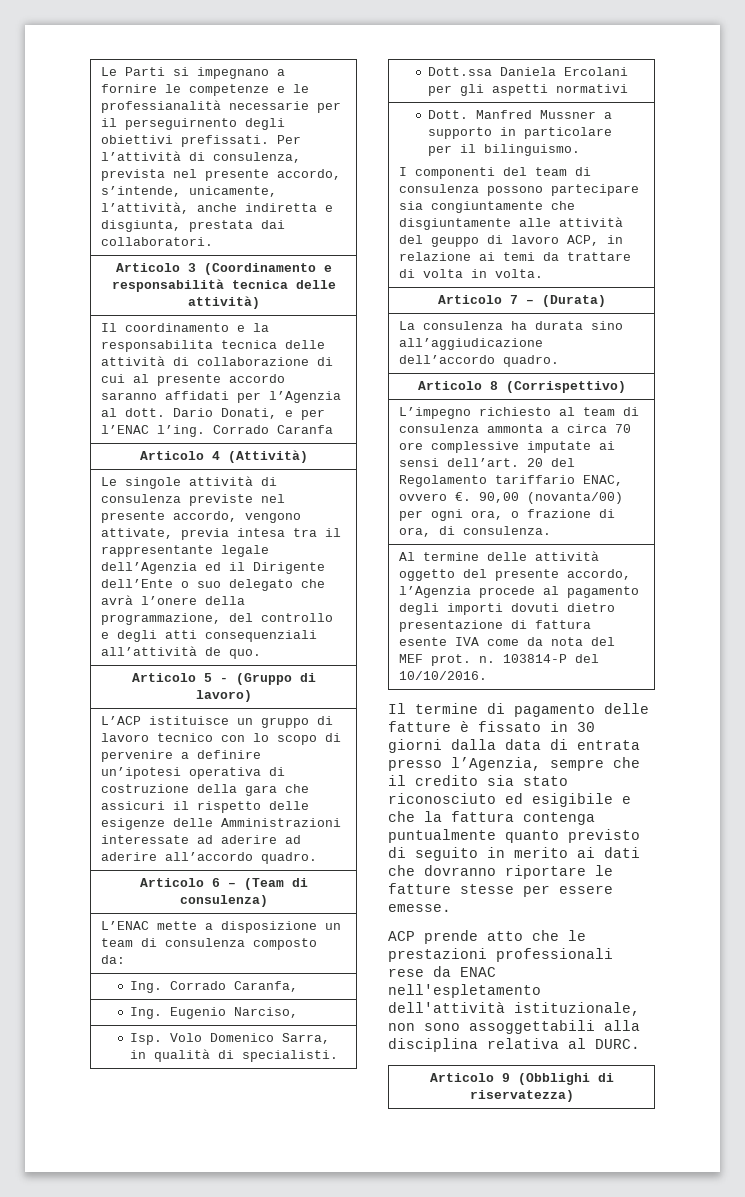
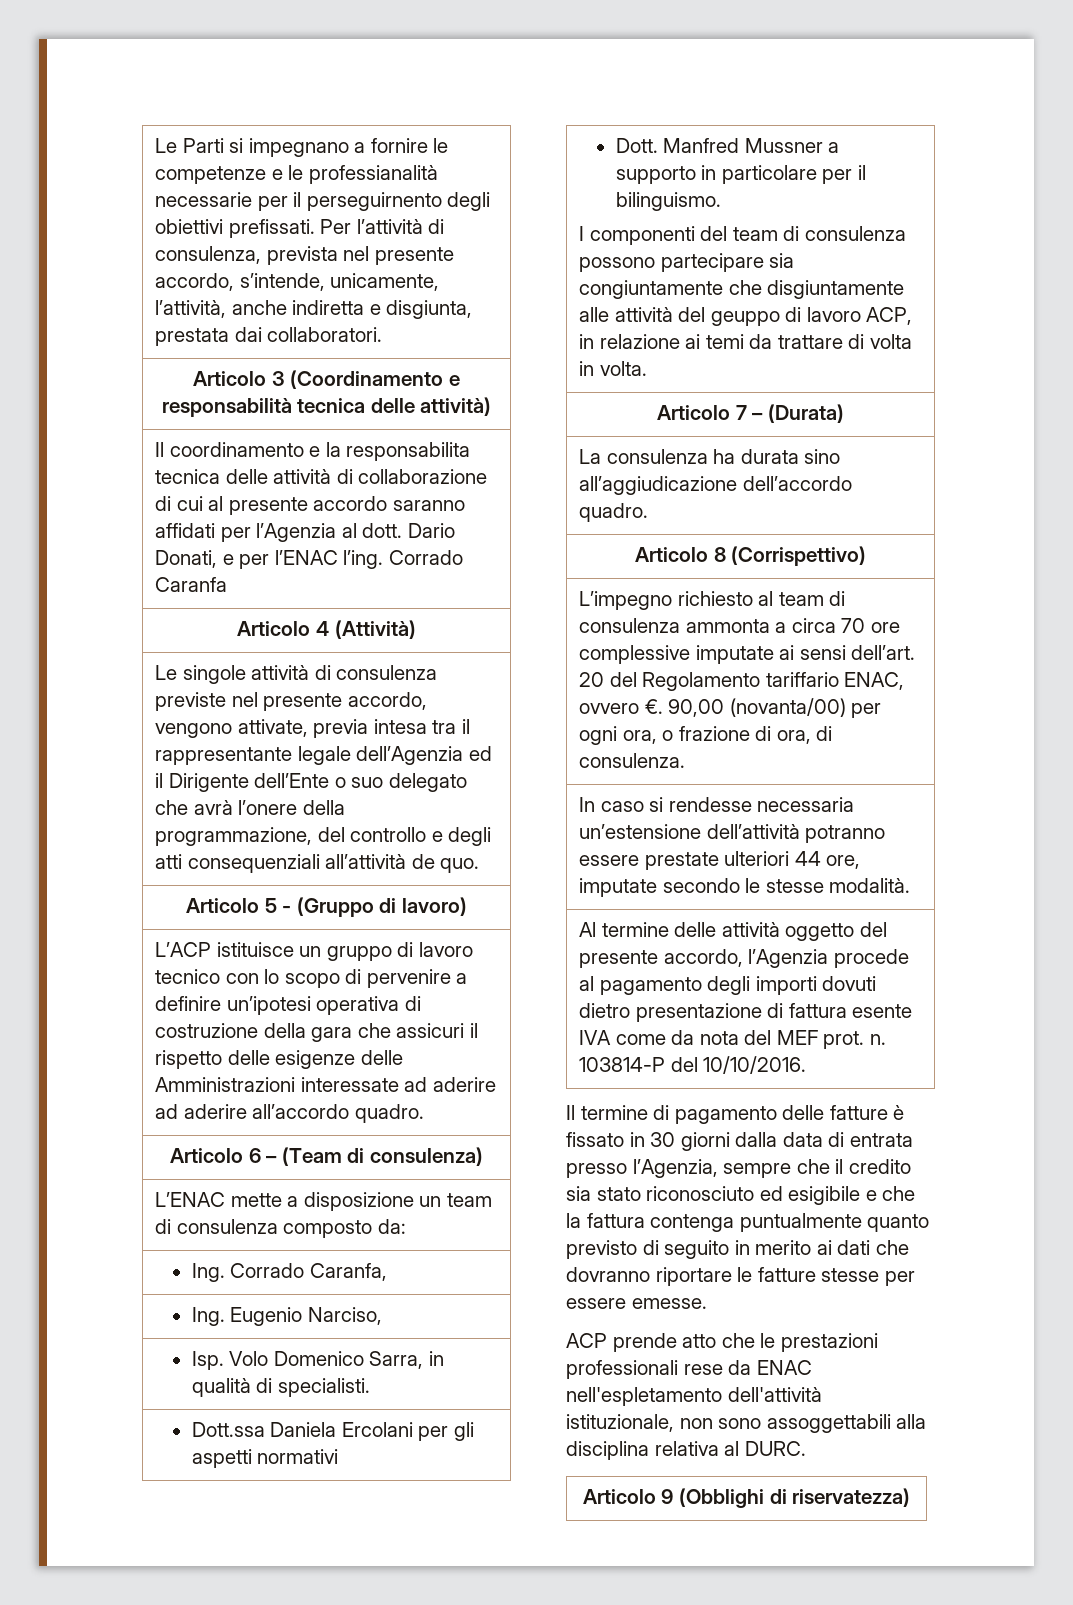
+ In caso si rendesse necessaria un’estensione dell’attività potranno essere prestate ulteriori 44 ore, imputate secondo le stesse modalità.

